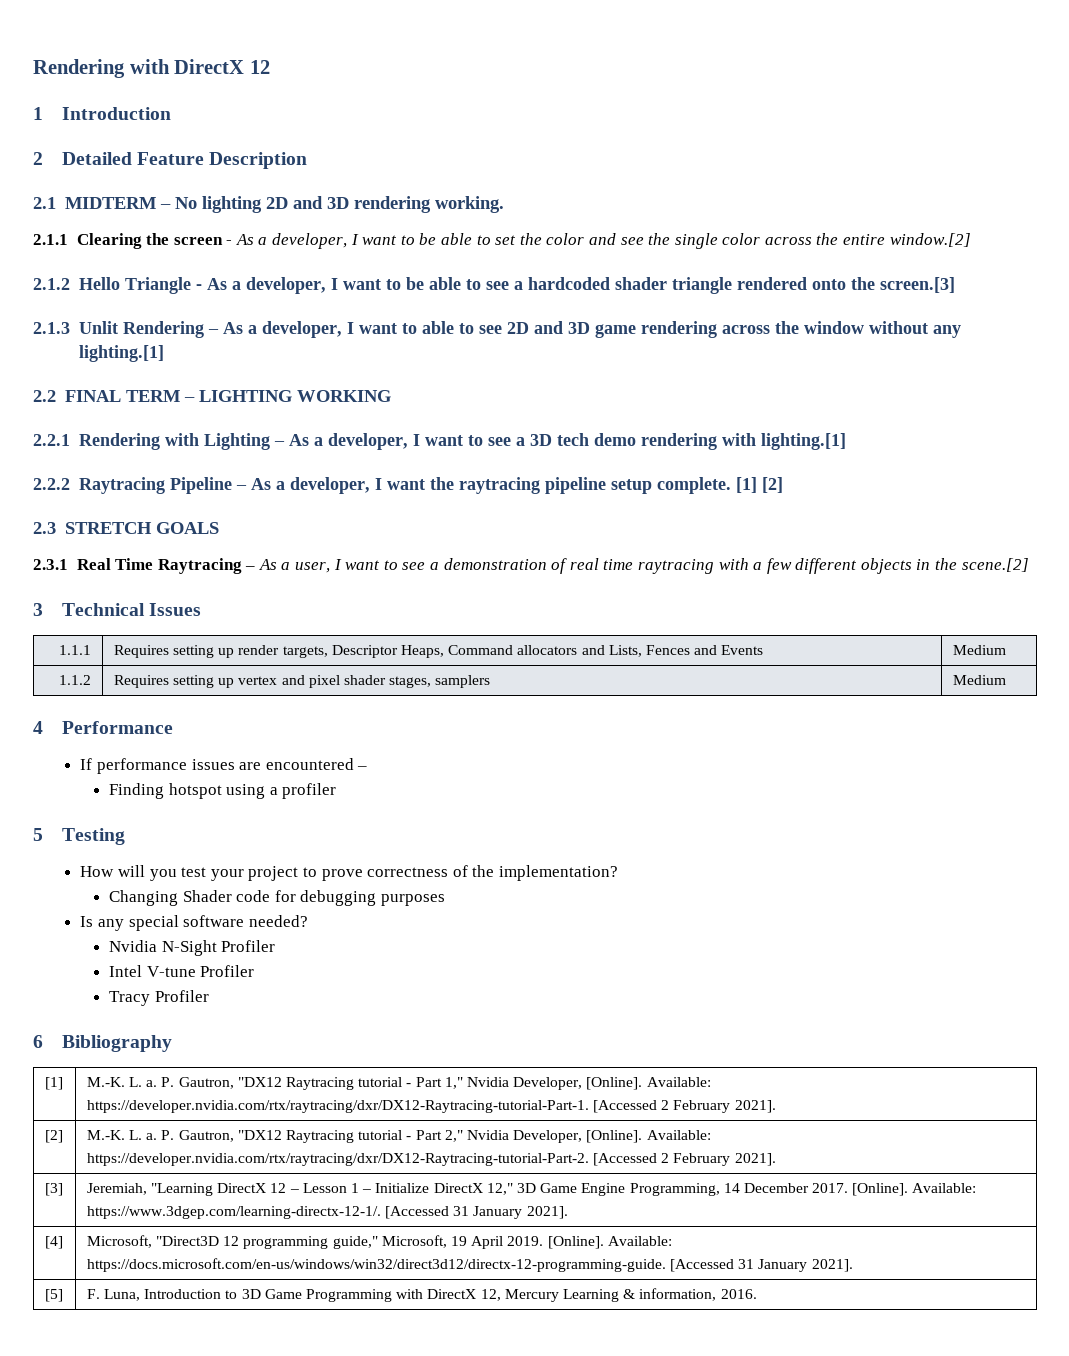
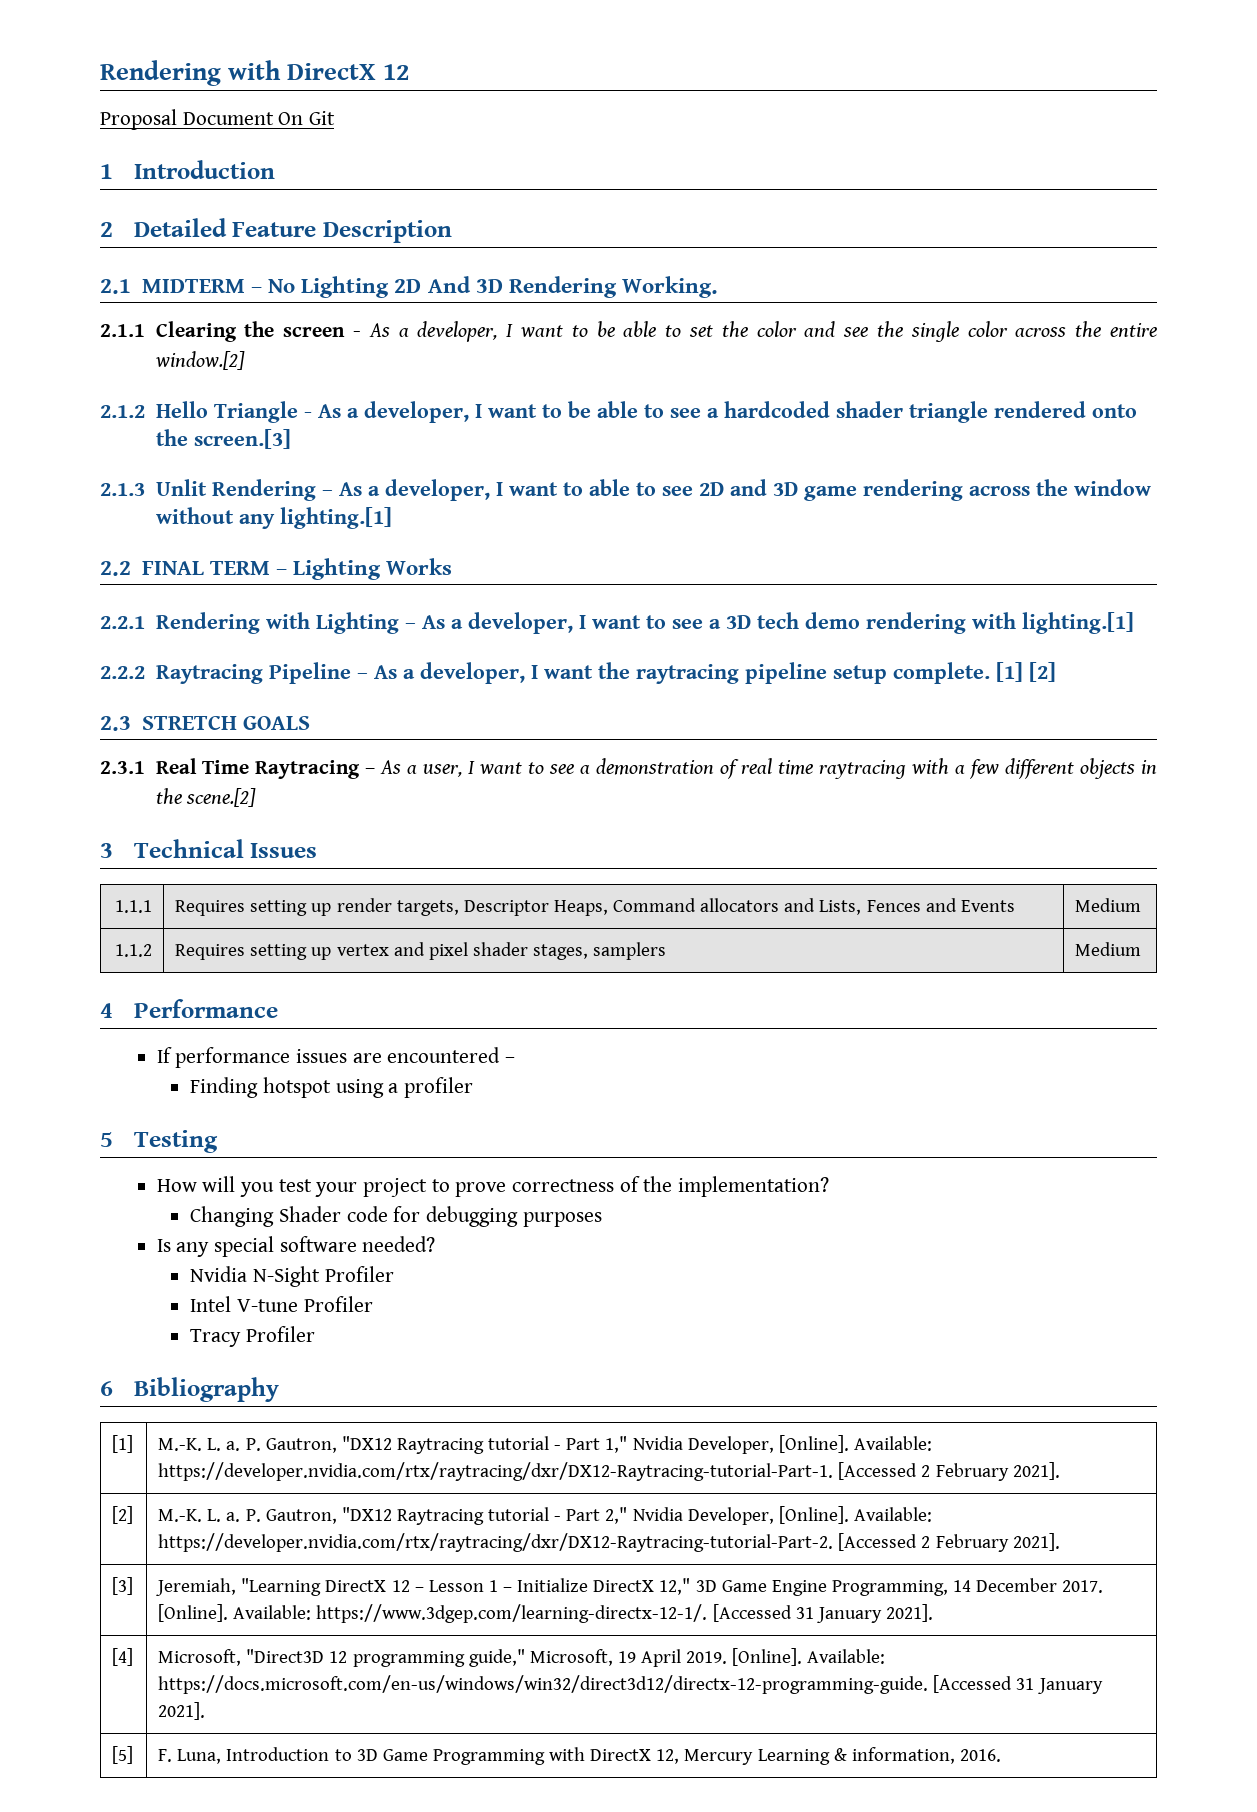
+ Proposal Document On Git
- 2.1 MIDTERM – No lighting 2D and 3D rendering working.
+ 2.1 MIDTERM – No Lighting 2D And 3D Rendering Working.
- 2.2 FINAL TERM – LIGHTING WORKING
+ 2.2 FINAL TERM – Lighting Works

